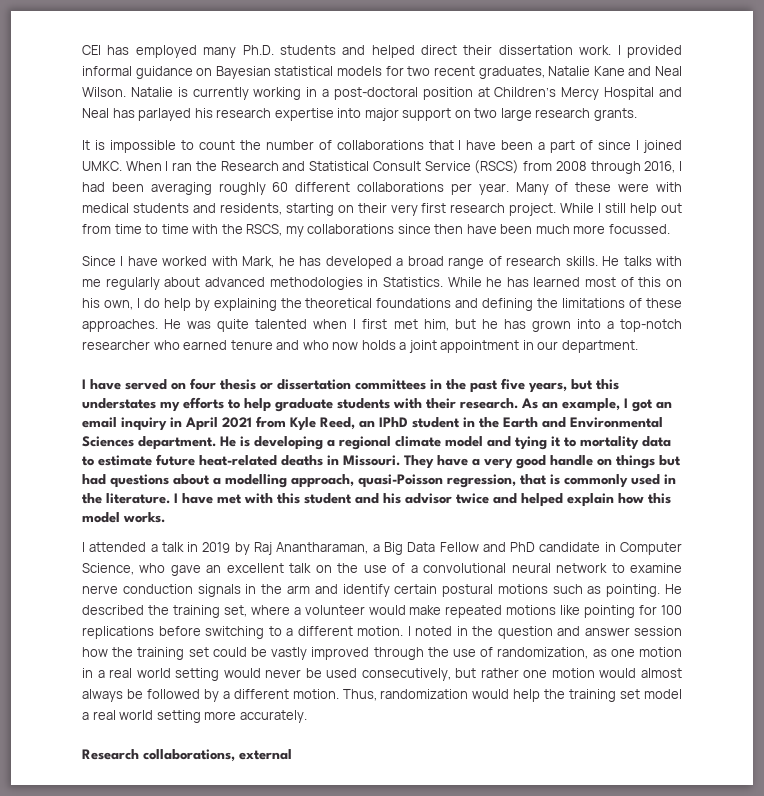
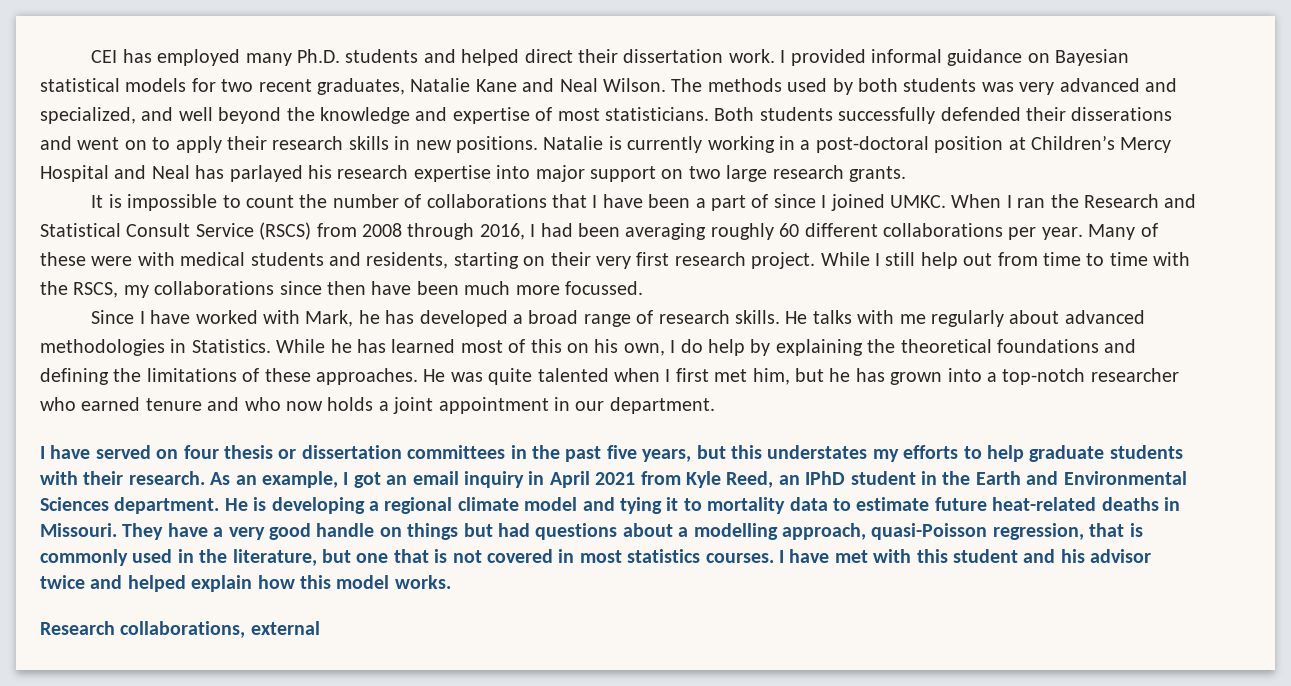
+ The methods used by both students was very advanced and specialized, and well beyond the knowledge and expertise of most statisticians. Both students successfully defended their disserations and went on to apply their research skills in new positions.
- They have a very good handle on things but had questions about a modelling approach, quasi-Poisson regression, that is commonly used in the literature.
+ They have a very good handle on things but had questions about a modelling approach, quasi-Poisson regression, that is commonly used in the literature, but one that is not covered in most statistics courses.
- I attended a talk in 2019 by Raj Anantharaman, a Big Data Fellow and PhD candidate in Computer Science, who gave an excellent talk on the use of a convolutional neural network to examine nerve conduction signals in the arm and identify certain postural motions such as pointing. He described the training set, where a volunteer would make repeated motions like pointing for 100 replications before switching to a different motion. I noted in the question and answer session how the training set could be vastly improved through the use of randomization, as one motion in a real world setting would never be used consecutively, but rather one motion would almost always be followed by a different motion. Thus, randomization would help the training set model a real world setting more accurately.

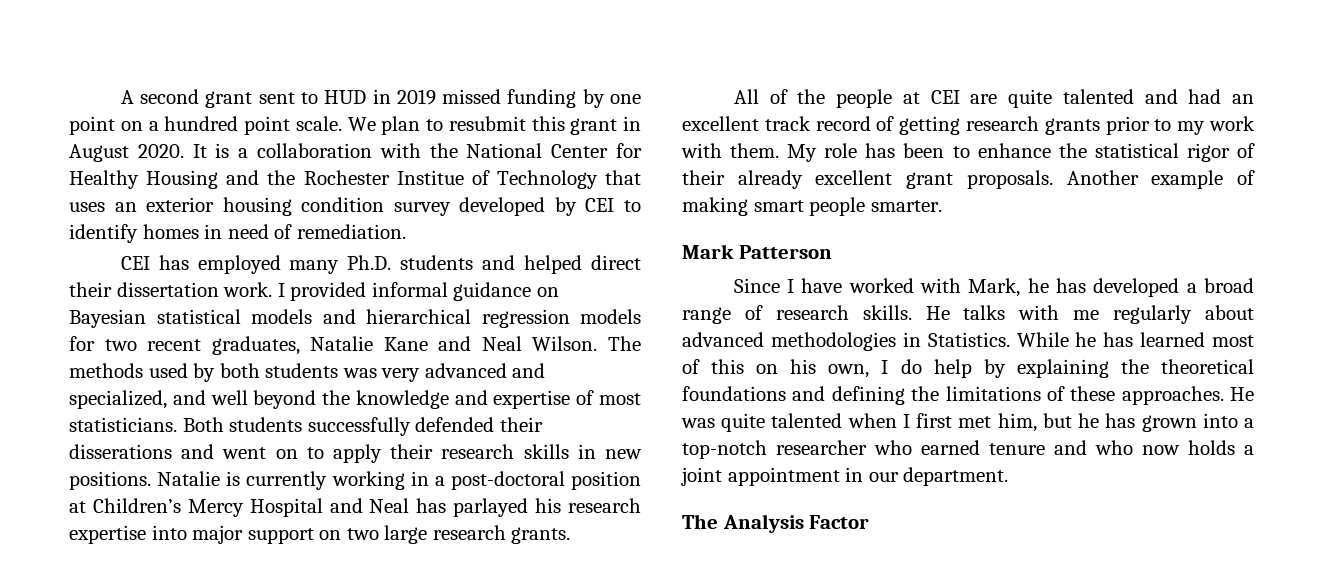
+ A second grant sent to HUD in 2019 missed funding by one point on a hundred point scale. We plan to resubmit this grant in August 2020. It is a collaboration with the National Center for Healthy Housing and the Rochester Institue of Technology that uses an exterior housing condition survey developed by CEI to identify homes in need of remediation.
- I provided informal guidance on Bayesian statistical models for two recent graduates, Natalie Kane and Neal Wilson.
+ I provided informal guidance on Bayesian statistical models and hierarchical regression models for two recent graduates, Natalie Kane and Neal Wilson.
- It is impossible to count the number of collaborations that I have been a part of since I joined UMKC. When I ran the Research and Statistical Consult Service (RSCS) from 2008 through 2016, I had been averaging roughly 60 different collaborations per year. Many of these were with medical students and residents, starting on their very first research project. While I still help out from time to time with the RSCS, my collaborations since then have been much more focussed.
+ All of the people at CEI are quite talented and had an excellent track record of getting research grants prior to my work with them. My role has been to enhance the statistical rigor of their already excellent grant proposals. Another example of making smart people smarter.
+ Mark Patterson
- I have served on four thesis or dissertation committees in the past five years, but this understates my efforts to help graduate students with their research. As an example, I got an email inquiry in April 2021 from Kyle Reed, an IPhD student in the Earth and Environmental Sciences department. He is developing a regional climate model and tying it to mortality data to estimate future heat-related deaths in Missouri. They have a very good handle on things but had questions about a modelling approach, quasi-Poisson regression, that is commonly used in the literature, but one that is not covered in most statistics courses. I have met with this student and his advisor twice and helped explain how this model works.
- Research collaborations, external
+ The Analysis Factor

